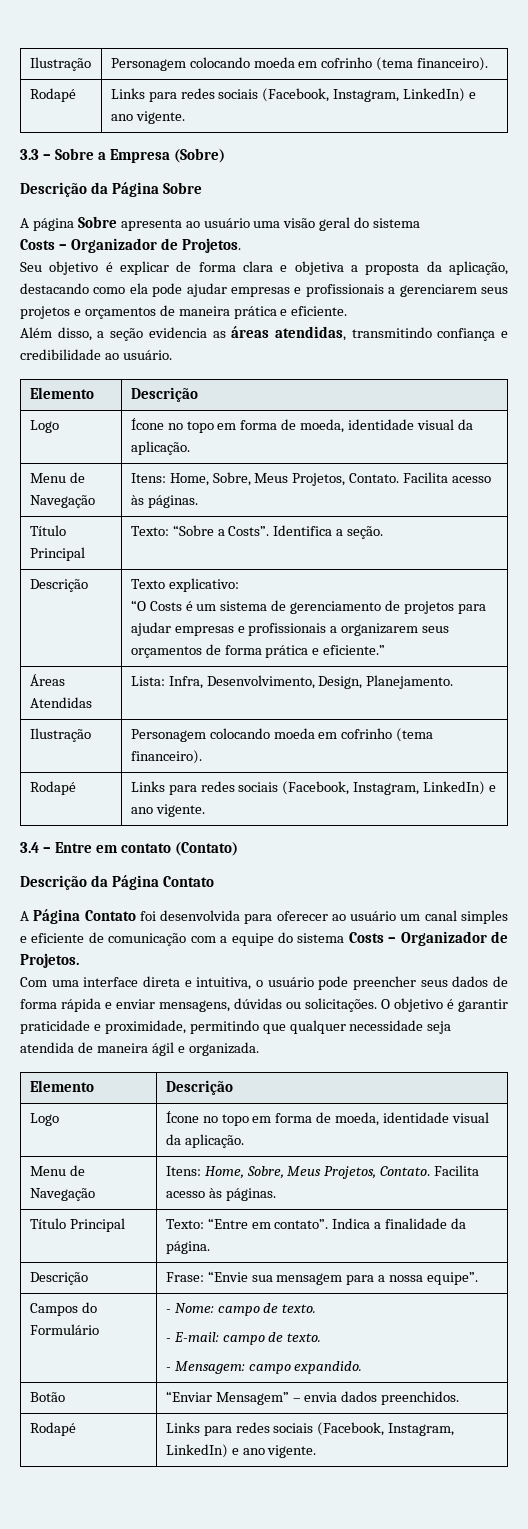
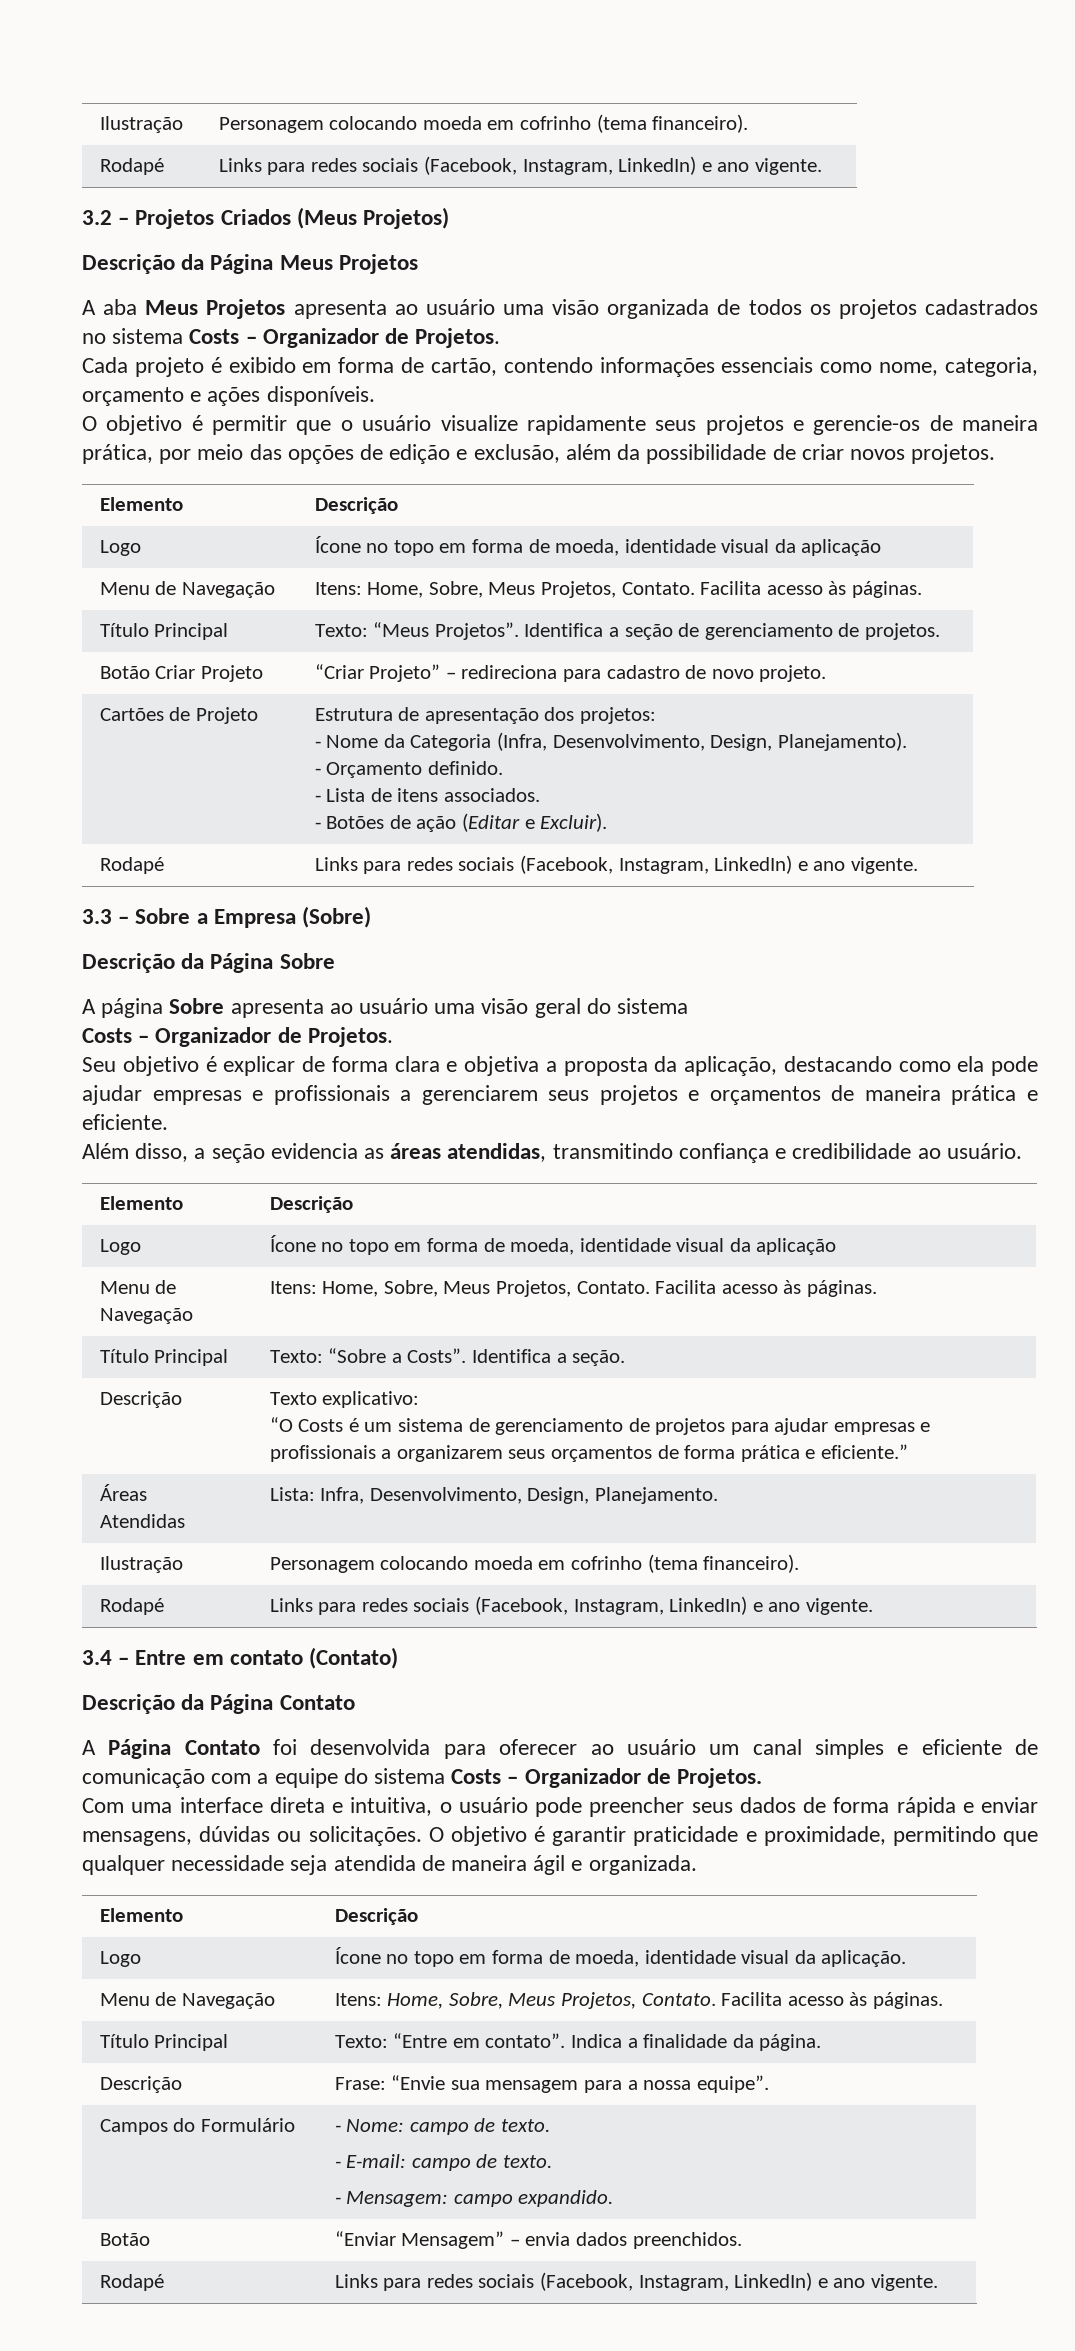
+ 3.2 – Projetos Criados (Meus Projetos)
+ Descrição da Página Meus Projetos
+ A aba Meus Projetos apresenta ao usuário uma visão organizada de todos os projetos cadastrados no sistema Costs – Organizador de Projetos.
+ Cada projeto é exibido em forma de cartão, contendo informações essenciais como nome, categoria, orçamento e ações disponíveis.
+ O objetivo é permitir que o usuário visualize rapidamente seus projetos e gerencie-os de maneira prática, por meio das opções de edição e exclusão, além da possibilidade de criar novos projetos.
+ Elemento | Descrição
+ Logo | Ícone no topo em forma de moeda, identidade visual da aplicação
+ Menu de Navegação | Itens: Home, Sobre, Meus Projetos, Contato. Facilita acesso às páginas.
+ Título Principal | Texto: “Meus Projetos”. Identifica a seção de gerenciamento de projetos.
+ Botão Criar Projeto | “Criar Projeto” – redireciona para cadastro de novo projeto.
+ Cartões de Projeto | Estrutura de apresentação dos projetos:
+ - Nome da Categoria (Infra, Desenvolvimento, Design, Planejamento).
+ - Orçamento definido.
+ - Lista de itens associados.
+ - Botões de ação (Editar e Excluir).
+ Rodapé | Links para redes sociais (Facebook, Instagram, LinkedIn) e ano vigente.
  Além disso, a seção evidencia as áreas atendidas, transmitindo confiança e credibilidade ao usuário.
  Elemento | Descrição
- Logo | Ícone no topo em forma de moeda, identidade visual da aplicação.
+ Logo | Ícone no topo em forma de moeda, identidade visual da aplicação

